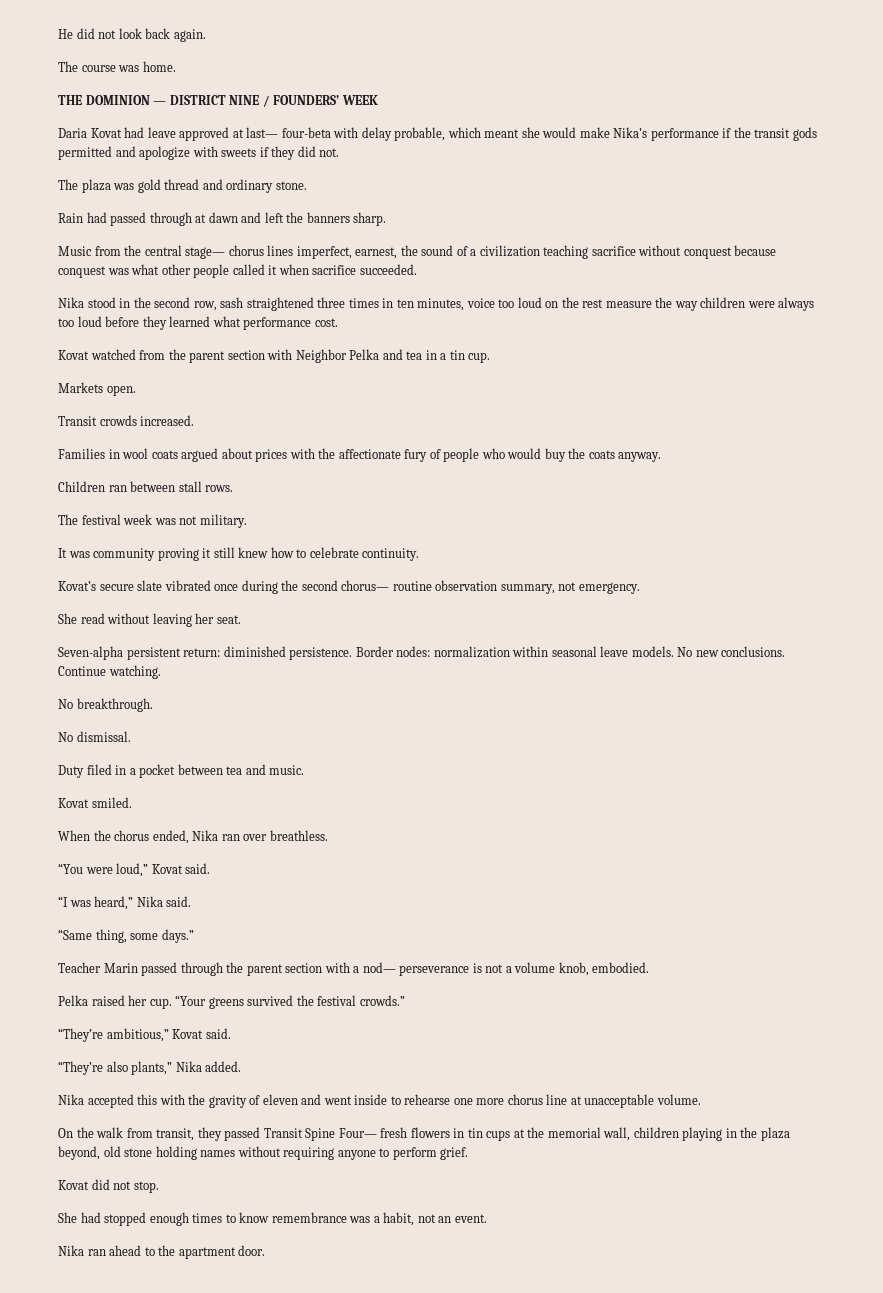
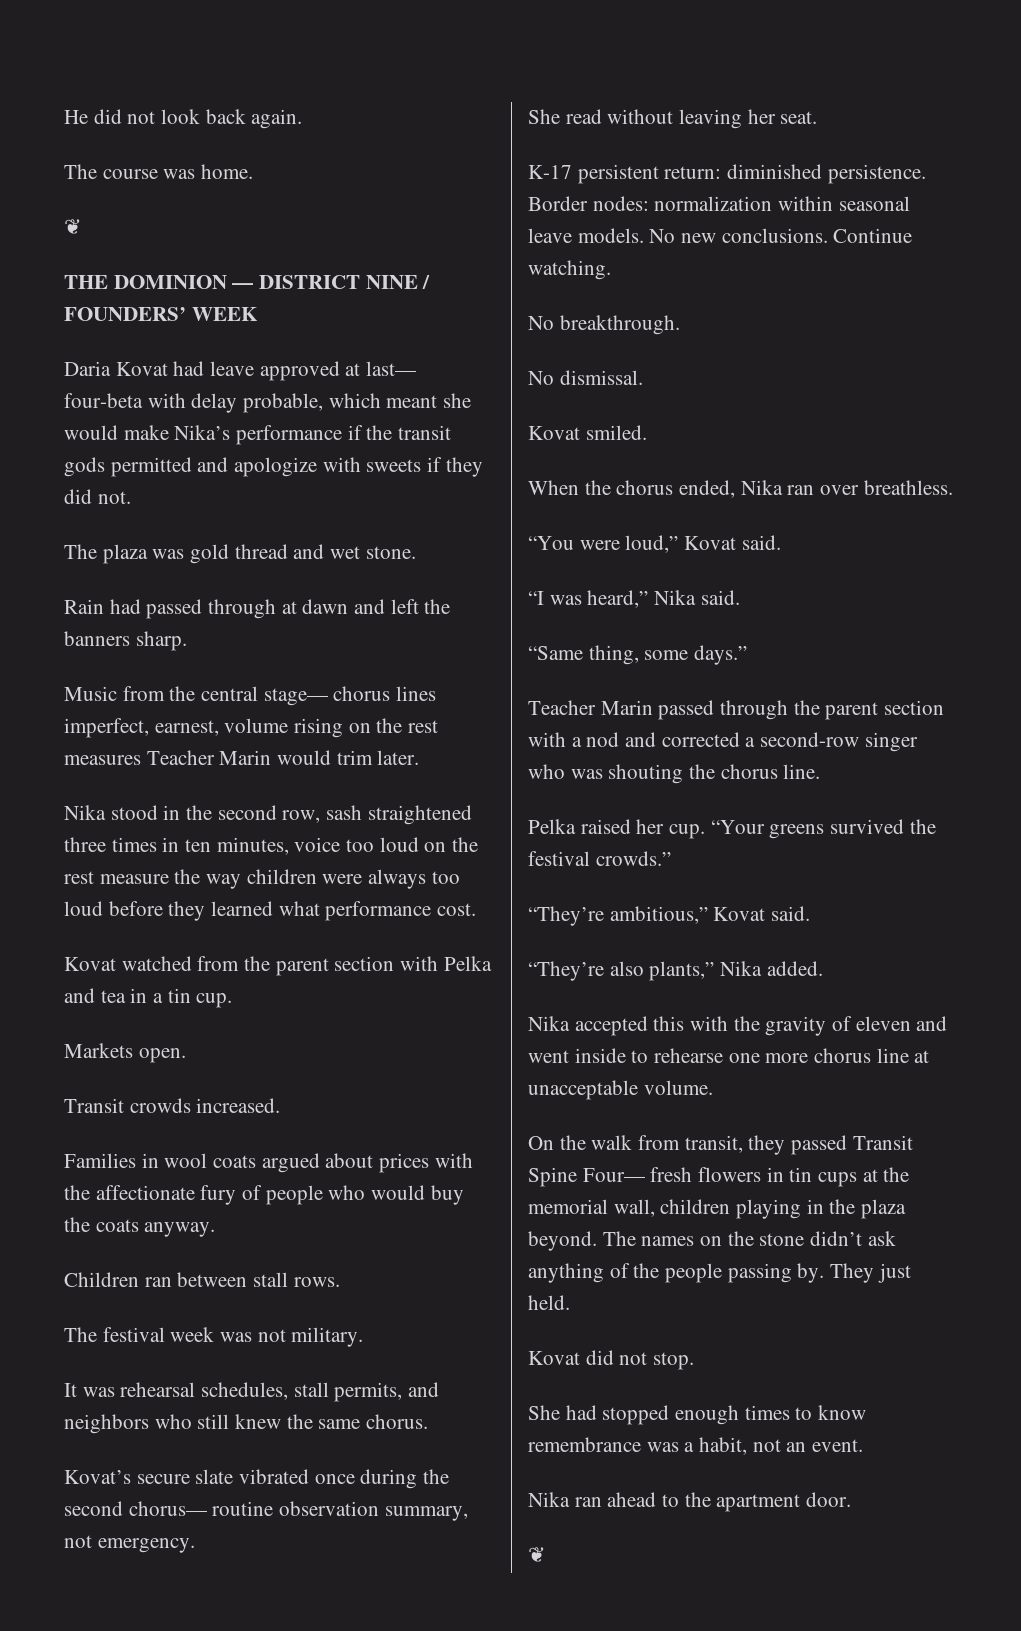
  The course was home.
+ ❦
- The plaza was gold thread and ordinary stone.
+ The plaza was gold thread and wet stone.
- Music from the central stage— chorus lines imperfect, earnest, the sound of a civilization teaching sacrifice without conquest because conquest was what other people called it when sacrifice succeeded.
+ Music from the central stage— chorus lines imperfect, earnest, volume rising on the rest measures Teacher Marin would trim later.
- Kovat watched from the parent section with Neighbor Pelka and tea in a tin cup.
+ Kovat watched from the parent section with Pelka and tea in a tin cup.
- It was community proving it still knew how to celebrate continuity.
+ It was rehearsal schedules, stall permits, and neighbors who still knew the same chorus.
- Seven-alpha persistent return: diminished persistence.
+ K-17 persistent return: diminished persistence.
- Duty filed in a pocket between tea and music.
- Teacher Marin passed through the parent section with a nod— perseverance is not a volume knob, embodied.
+ Teacher Marin passed through the parent section with a nod and corrected a second-row singer who was shouting the chorus line.
- On the walk from transit, they passed Transit Spine Four— fresh flowers in tin cups at the memorial wall, children playing in the plaza beyond, old stone holding names without requiring anyone to perform grief.
+ On the walk from transit, they passed Transit Spine Four— fresh flowers in tin cups at the memorial wall, children playing in the plaza beyond. The names on the stone didn’t ask anything of the people passing by. They just held.
  Nika ran ahead to the apartment door.
+ ❦

